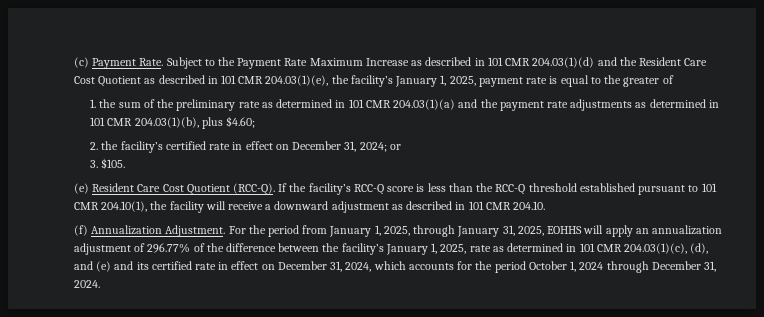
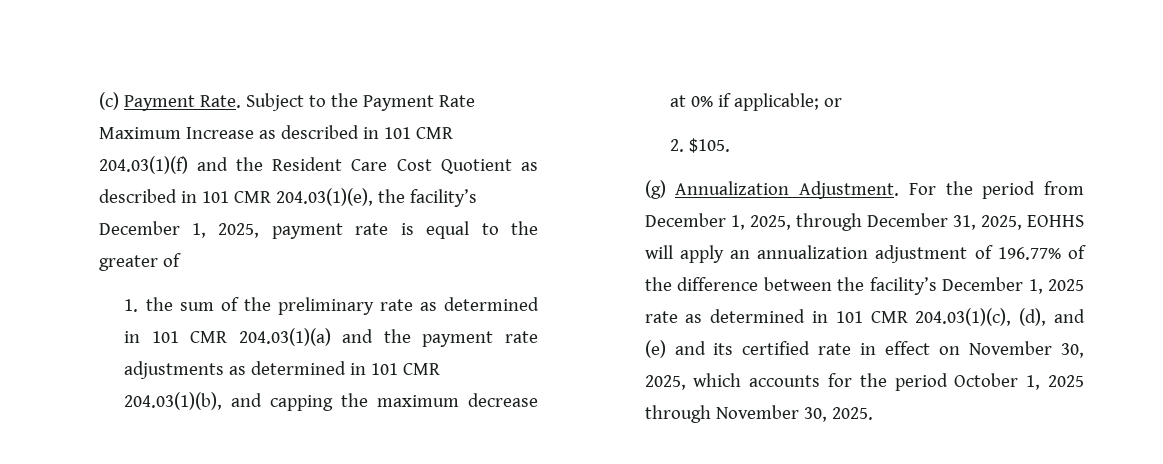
- Subject to the Payment Rate Maximum Increase as described in 101 CMR 204.03(1)(d) and the Resident Care Cost Quotient as described in 101 CMR 204.03(1)(e), the facility’s January 1, 2025, payment rate is equal to the greater of
+ Subject to the Payment Rate Maximum Increase as described in 101 CMR 204.03(1)(f) and the Resident Care Cost Quotient as described in 101 CMR 204.03(1)(e), the facility’s December 1, 2025, payment rate is equal to the greater of
- 1. the sum of the preliminary rate as determined in 101 CMR 204.03(1)(a) and the payment rate adjustments as determined in 101 CMR 204.03(1)(b), plus $4.60;
- 2. the facility’s certified rate in effect on December 31, 2024; or
- 3. $105.
- (e) Resident Care Cost Quotient (RCC-Q). If the facility’s RCC-Q score is less than the RCC-Q threshold established pursuant to 101 CMR 204.10(1), the facility will receive a downward adjustment as described in 101 CMR 204.10.
- (f) Annualization Adjustment.
+ 1. the sum of the preliminary rate as determined in 101 CMR 204.03(1)(a) and the payment rate adjustments as determined in 101 CMR 204.03(1)(b), and capping the maximum decrease at 0% if applicable; or
+ 2. $105.
+ (g) Annualization Adjustment.
- For the period from January 1, 2025, through January 31, 2025, EOHHS will apply an annualization adjustment of 296.77% of the difference between the facility’s January 1, 2025, rate as determined in 101 CMR 204.03(1)(c), (d), and (e) and its certified rate in effect on December 31, 2024, which accounts for the period October 1, 2024 through December 31, 2024.
+ For the period from December 1, 2025, through December 31, 2025, EOHHS will apply an annualization adjustment of 196.77% of the difference between the facility’s December 1, 2025 rate as determined in 101 CMR 204.03(1)(c), (d), and (e) and its certified rate in effect on November 30, 2025, which accounts for the period October 1, 2025 through November 30, 2025.

